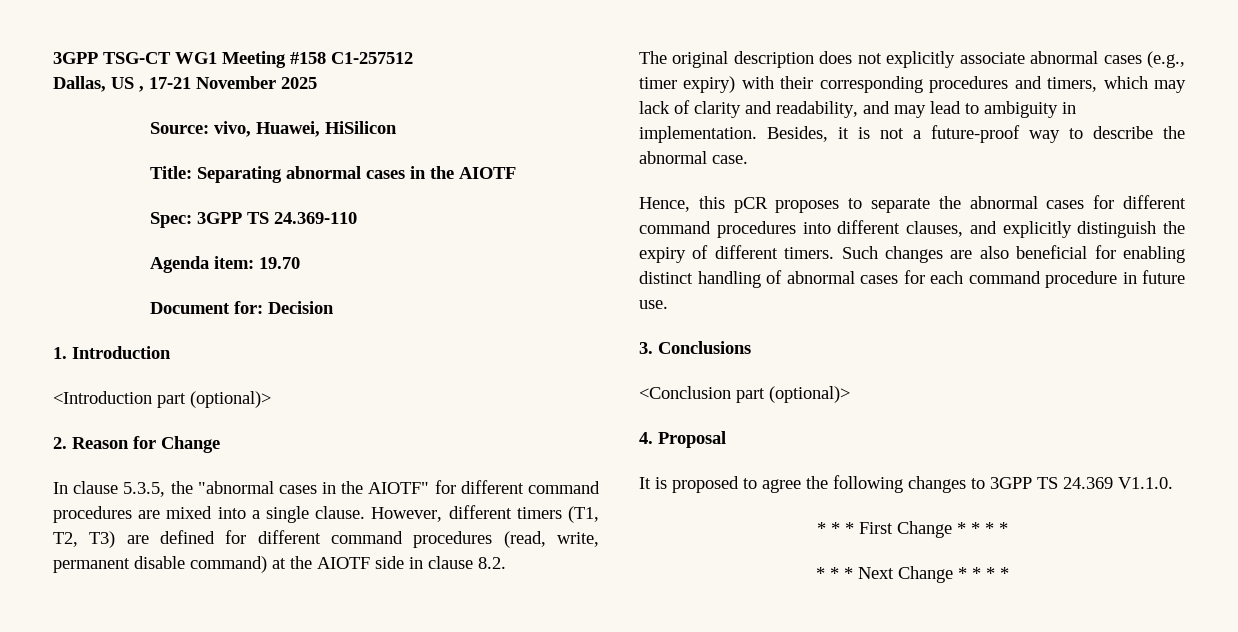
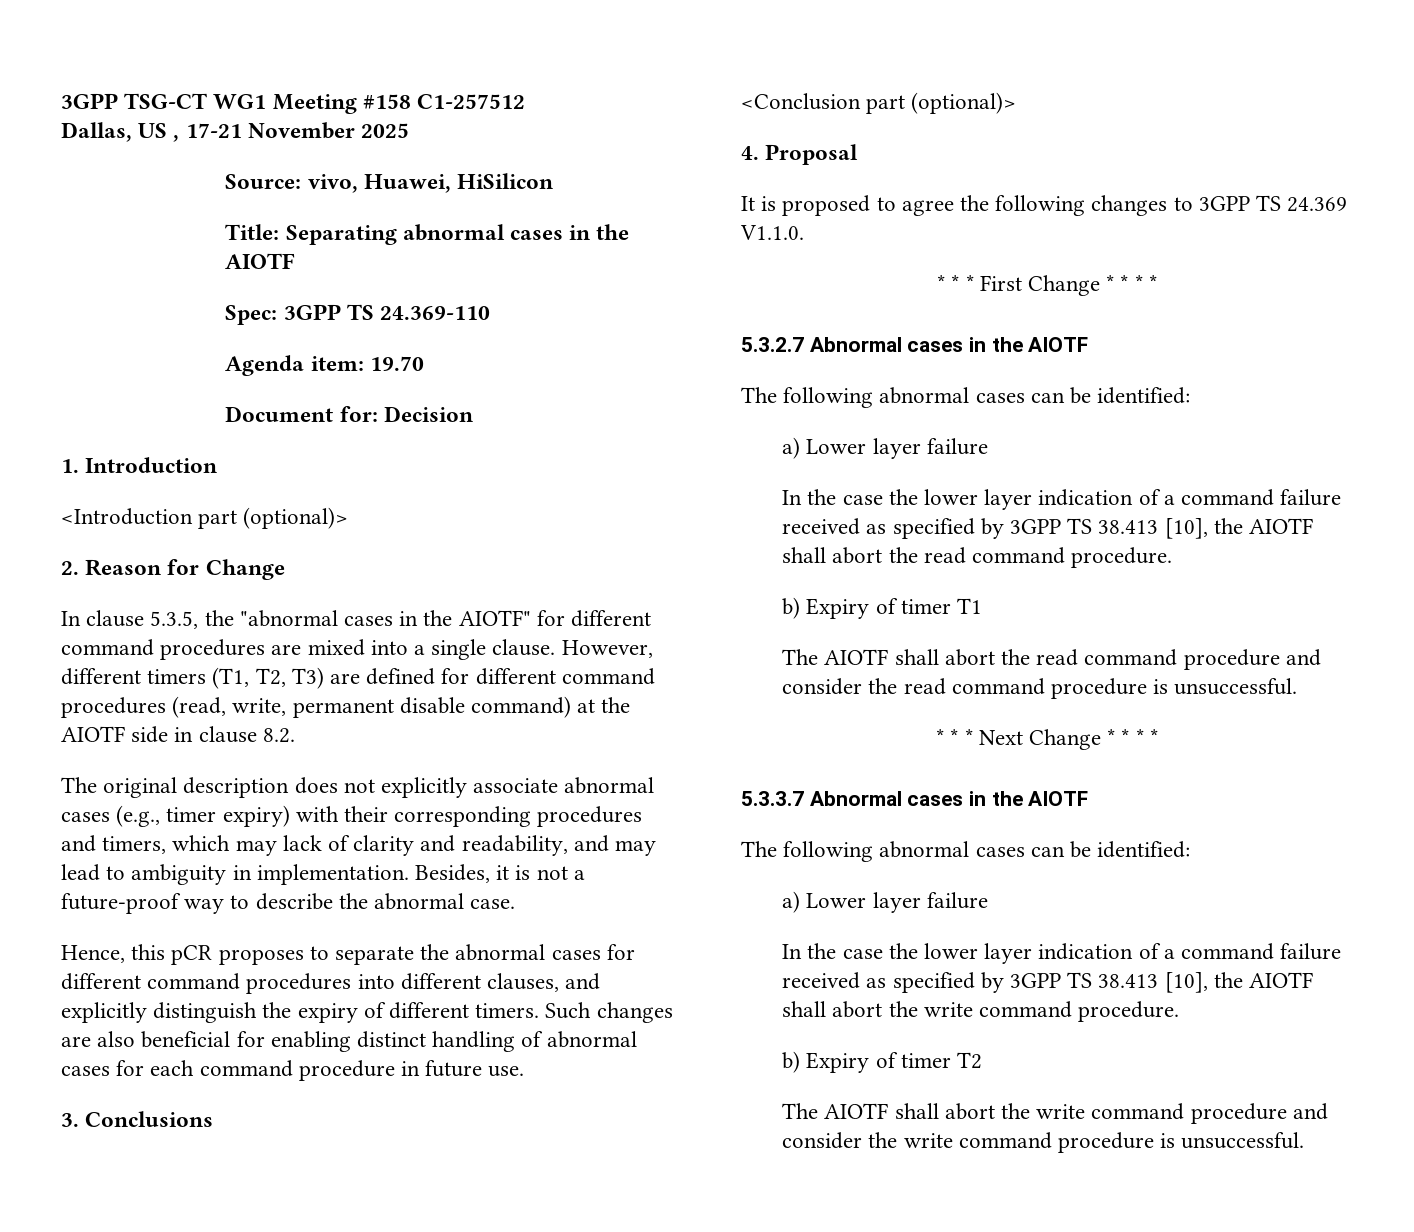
+ 5.3.2.7 Abnormal cases in the AIOTF
+ The following abnormal cases can be identified:
+ a) Lower layer failure
+ In the case the lower layer indication of a command failure received as specified by 3GPP TS 38.413 [10], the AIOTF shall abort the read command procedure.
+ b) Expiry of timer T1
+ The AIOTF shall abort the read command procedure and consider the read command procedure is unsuccessful.
+ 5.3.3.7 Abnormal cases in the AIOTF
+ The following abnormal cases can be identified:
+ a) Lower layer failure
+ In the case the lower layer indication of a command failure received as specified by 3GPP TS 38.413 [10], the AIOTF shall abort the write command procedure.
+ b) Expiry of timer T2
+ The AIOTF shall abort the write command procedure and consider the write command procedure is unsuccessful.

